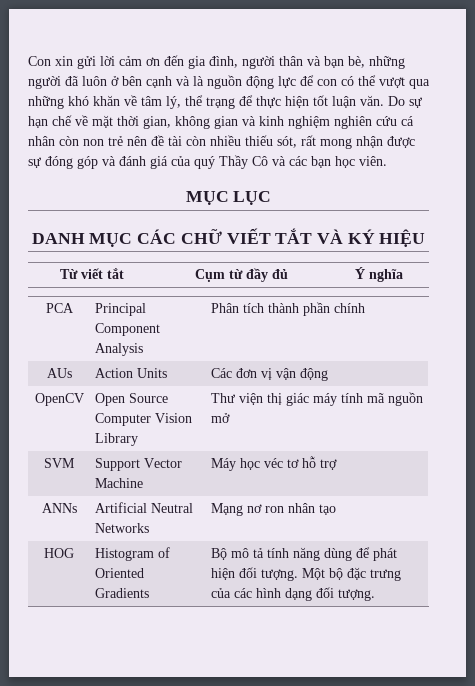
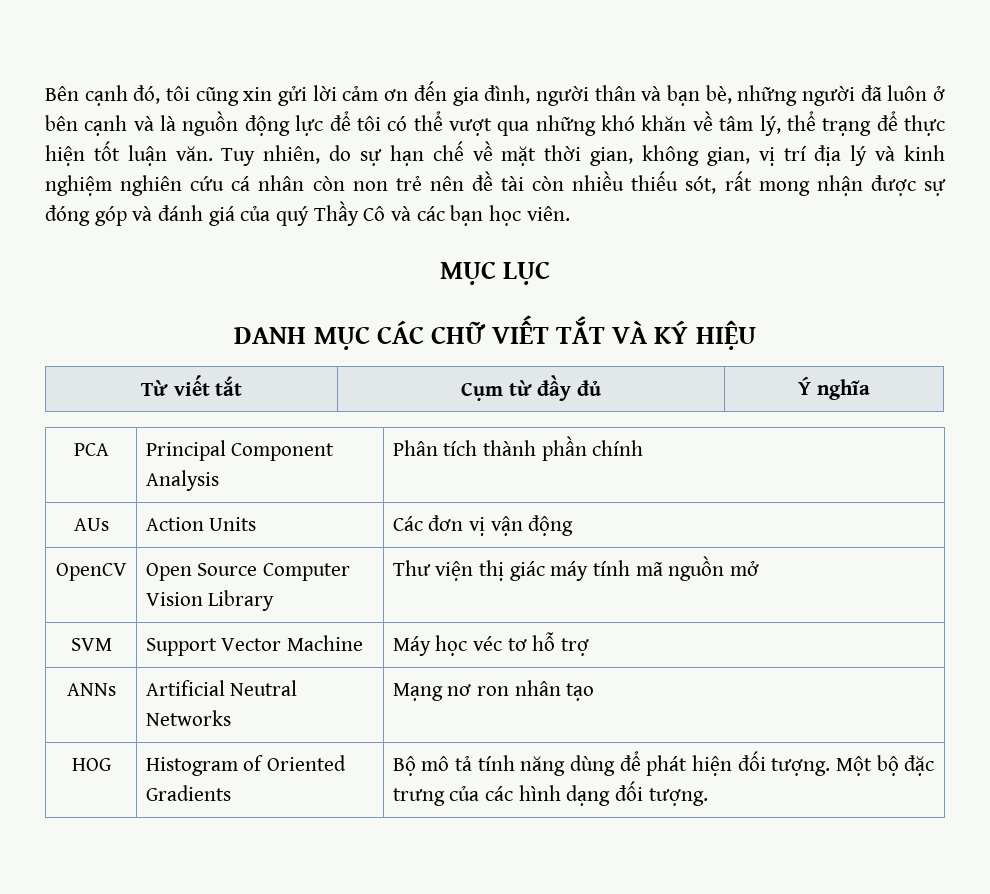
- Con xin gửi lời cảm ơn đến gia đình, người thân và bạn bè, những người đã luôn ở bên cạnh và là nguồn động lực để con có thể vượt qua những khó khăn về tâm lý, thể trạng để thực hiện tốt luận văn.
+ Bên cạnh đó, tôi cũng xin gửi lời cảm ơn đến gia đình, người thân và bạn bè, những người đã luôn ở bên cạnh và là nguồn động lực để tôi có thể vượt qua những khó khăn về tâm lý, thể trạng để thực hiện tốt luận văn.
- Do sự hạn chế về mặt thời gian, không gian và kinh nghiệm nghiên cứu cá nhân còn non trẻ nên đề tài còn nhiều thiếu sót, rất mong nhận được sự đóng góp và đánh giá của quý Thầy Cô và các bạn học viên.
+ Tuy nhiên, do sự hạn chế về mặt thời gian, không gian, vị trí địa lý và kinh nghiệm nghiên cứu cá nhân còn non trẻ nên đề tài còn nhiều thiếu sót, rất mong nhận được sự đóng góp và đánh giá của quý Thầy Cô và các bạn học viên.

